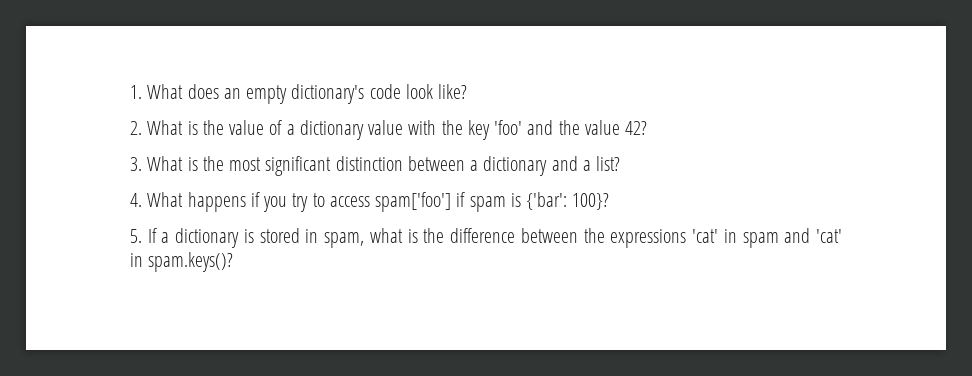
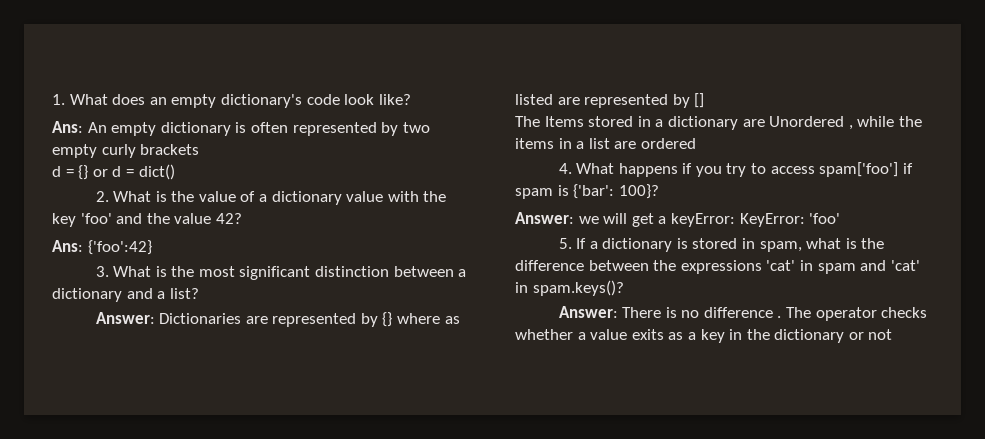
+ Ans: An empty dictionary is often represented by two empty curly brackets
+ d = {} or d = dict()
+ Ans: {'foo':42}
+ Answer: Dictionaries are represented by {} where as listed are represented by []
+ The Items stored in a dictionary are Unordered , while the items in a list are ordered
+ Answer: we will get a keyError: KeyError: 'foo'
+ Answer: There is no difference . The operator checks whether a value exits as a key in the dictionary or not

